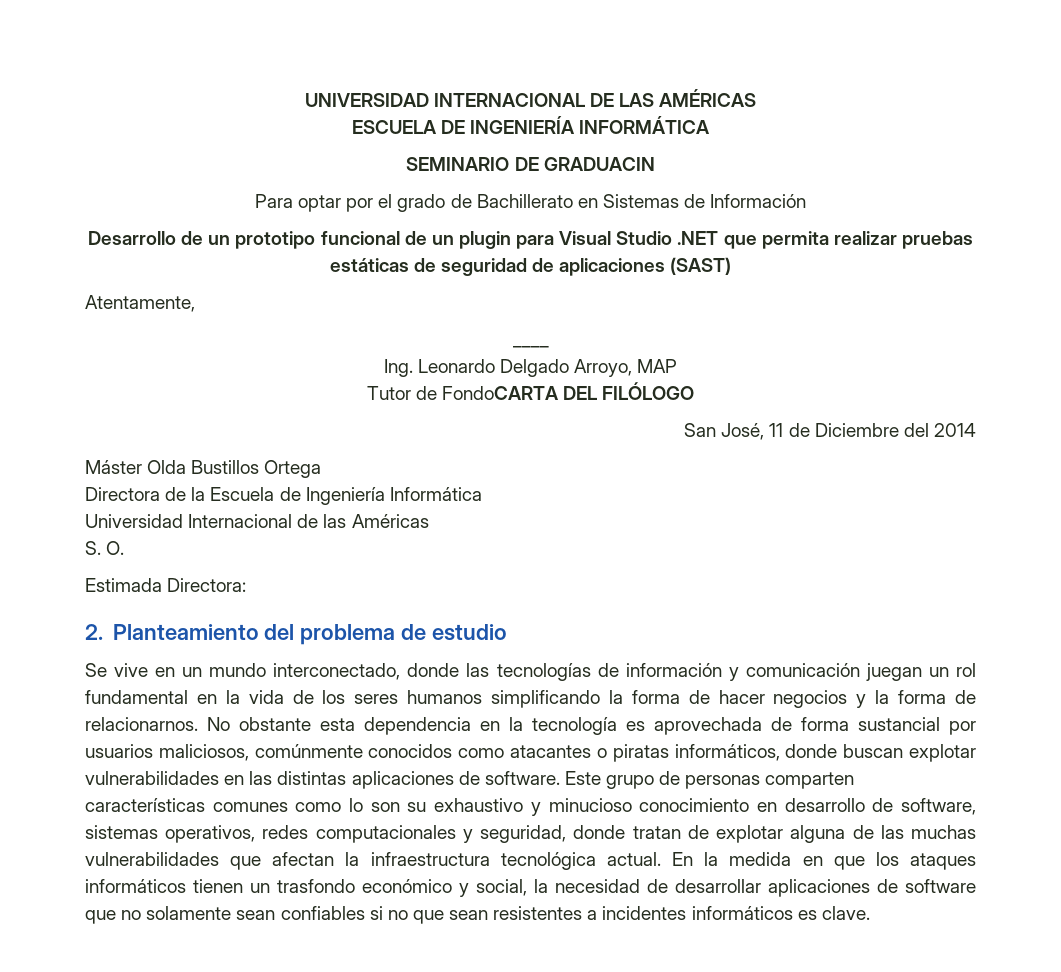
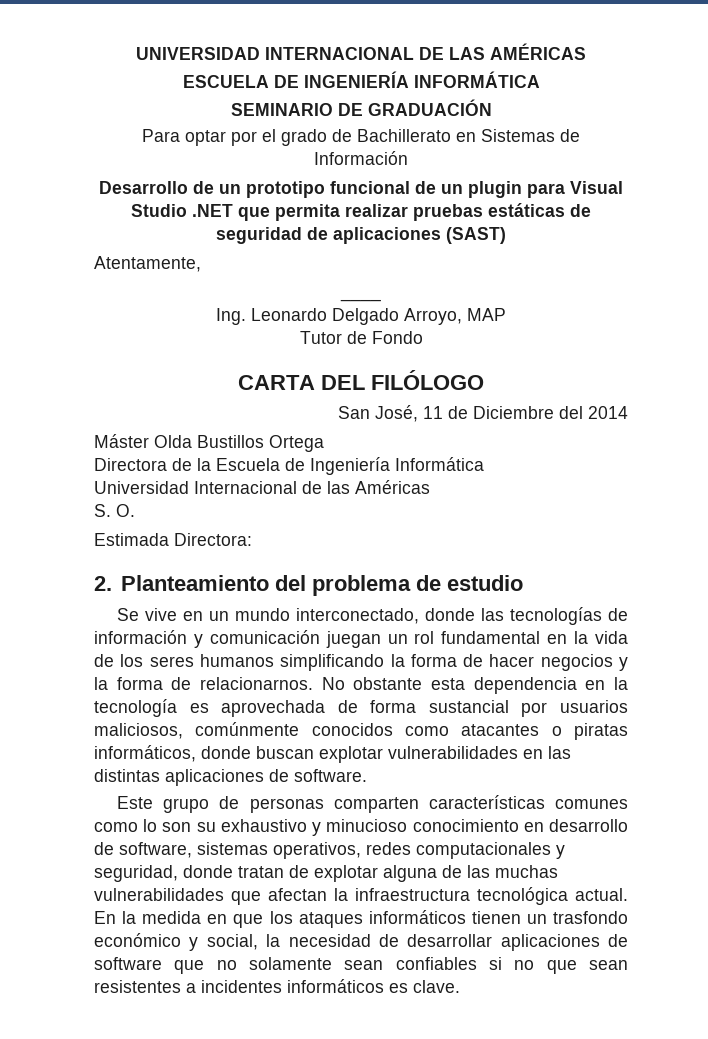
- SEMINARIO DE GRADUACIN
+ SEMINARIO DE GRADUACIÓN
- Tutor de FondoCARTA DEL FILÓLOGO
+ Tutor de Fondo
+ CARTA DEL FILÓLOGO
- No obstante esta dependencia en la tecnología es aprovechada de forma sustancial por usuarios maliciosos, comúnmente conocidos como atacantes o piratas informáticos, donde buscan explotar vulnerabilidades en las distintas aplicaciones de software. Este grupo de personas comparten características comunes como lo son su exhaustivo y minucioso conocimiento en desarrollo de software, sistemas operativos, redes computacionales y seguridad, donde tratan de explotar alguna de las muchas vulnerabilidades que afectan la infraestructura tecnológica actual.
+ No obstante esta dependencia en la tecnología es aprovechada de forma sustancial por usuarios maliciosos, comúnmente conocidos como atacantes o piratas informáticos, donde buscan explotar vulnerabilidades en las distintas aplicaciones de software.
+ Este grupo de personas comparten características comunes como lo son su exhaustivo y minucioso conocimiento en desarrollo de software, sistemas operativos, redes computacionales y seguridad, donde tratan de explotar alguna de las muchas vulnerabilidades que afectan la infraestructura tecnológica actual.

